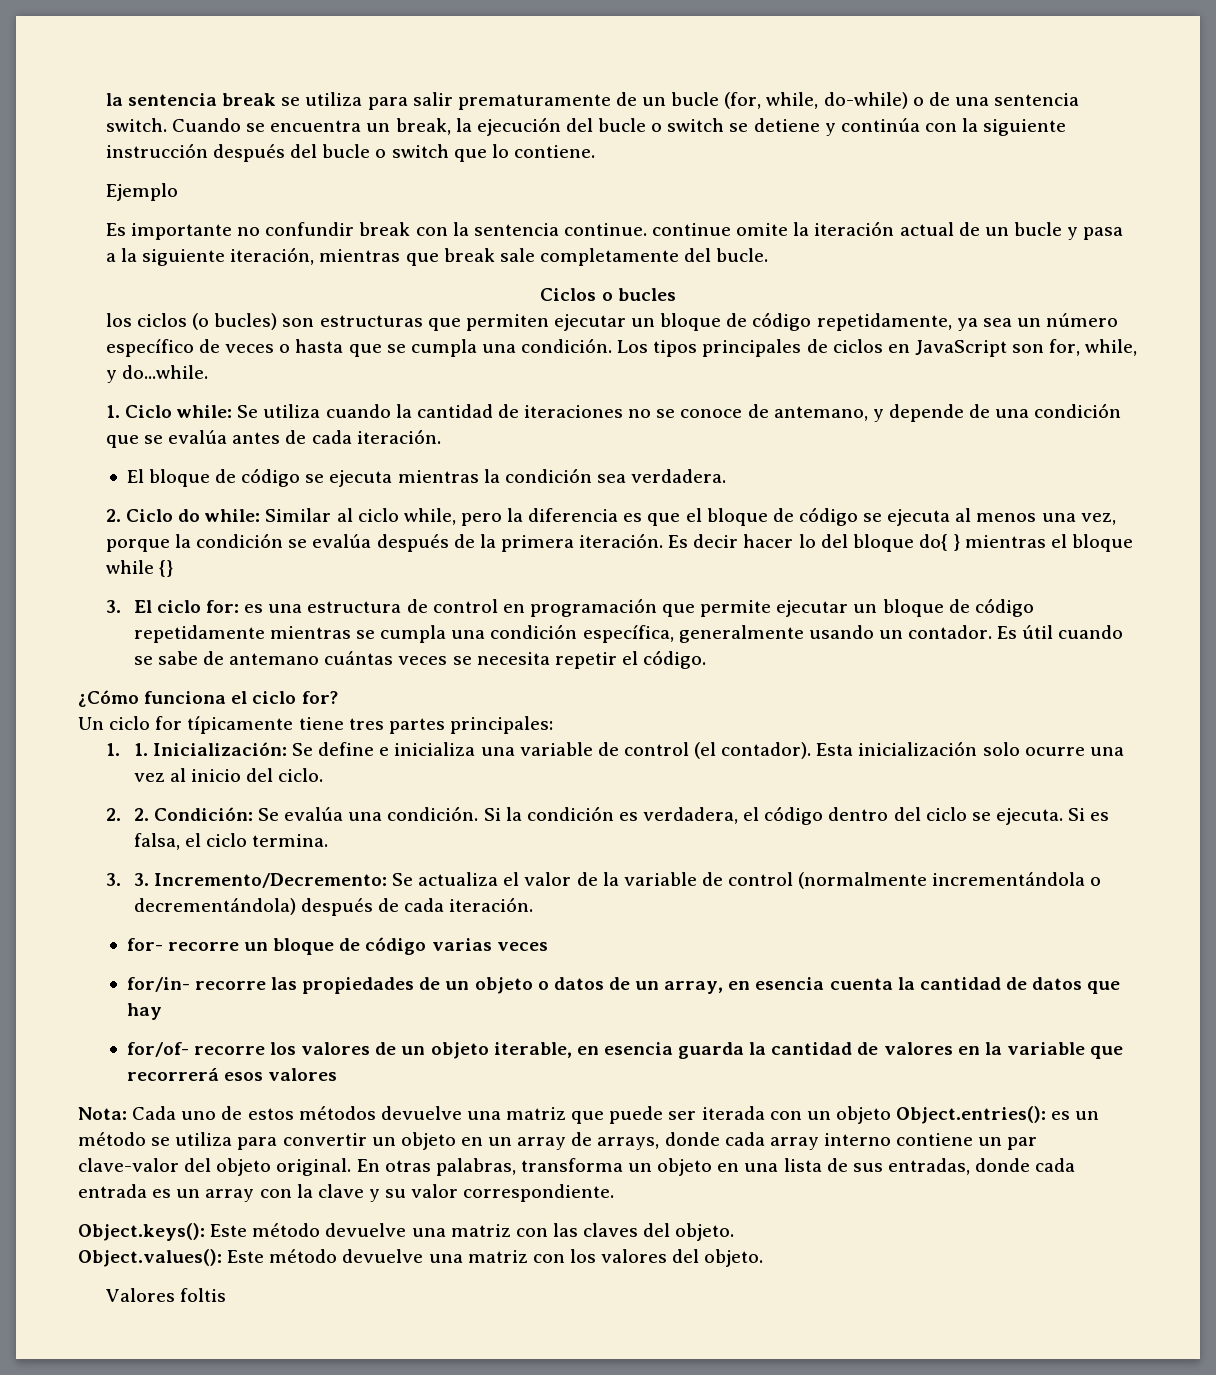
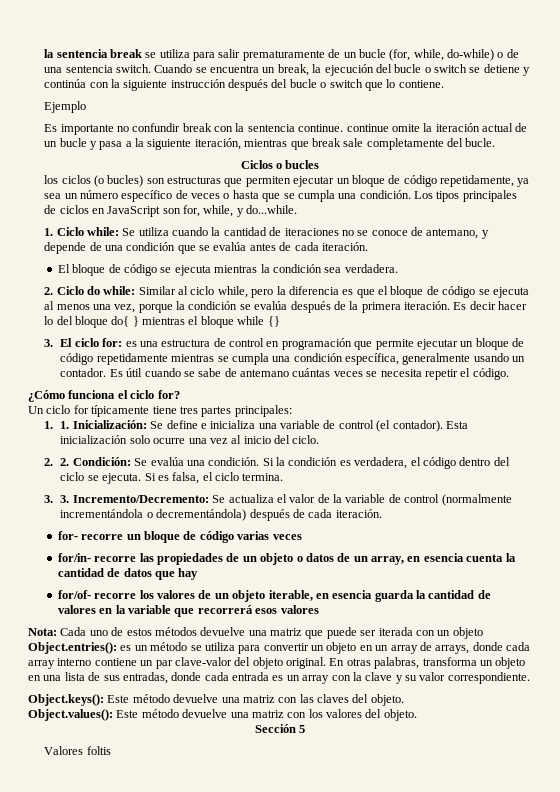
+ Sección 5

